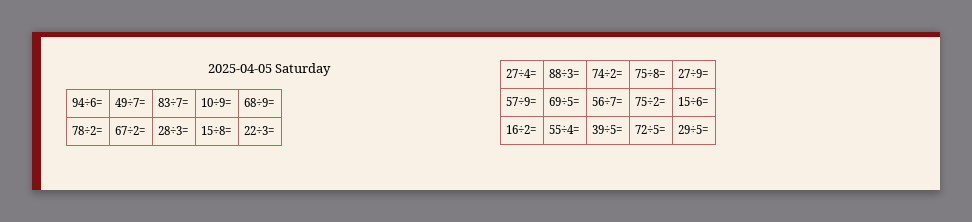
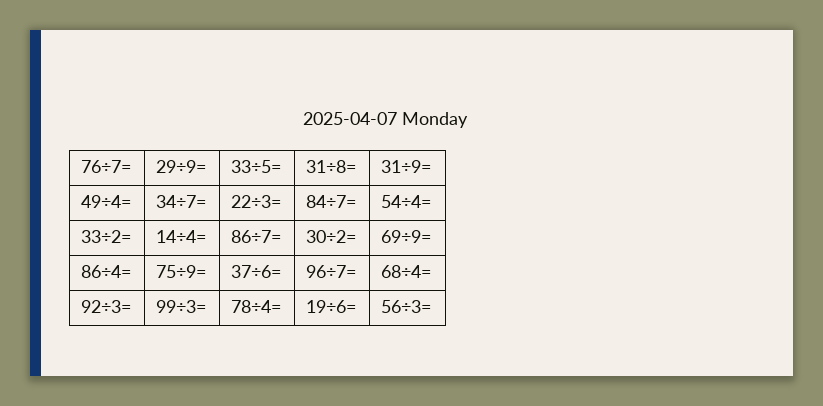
- 2025-04-05 Saturday
- 94÷6= | 49÷7= | 83÷7= | 10÷9= | 68÷9=
- 78÷2= | 67÷2= | 28÷3= | 15÷8= | 22÷3=
- 27÷4= | 88÷3= | 74÷2= | 75÷8= | 27÷9=
- 57÷9= | 69÷5= | 56÷7= | 75÷2= | 15÷6=
- 16÷2= | 55÷4= | 39÷5= | 72÷5= | 29÷5=
+ 2025-04-07 Monday
+ 76÷7= | 29÷9= | 33÷5= | 31÷8= | 31÷9=
+ 49÷4= | 34÷7= | 22÷3= | 84÷7= | 54÷4=
+ 33÷2= | 14÷4= | 86÷7= | 30÷2= | 69÷9=
+ 86÷4= | 75÷9= | 37÷6= | 96÷7= | 68÷4=
+ 92÷3= | 99÷3= | 78÷4= | 19÷6= | 56÷3=

